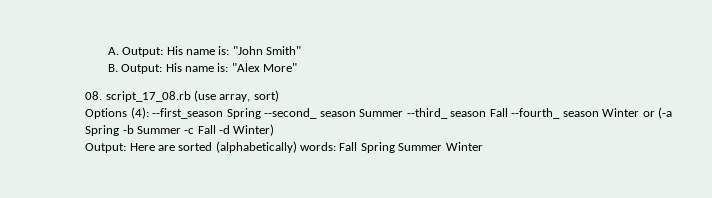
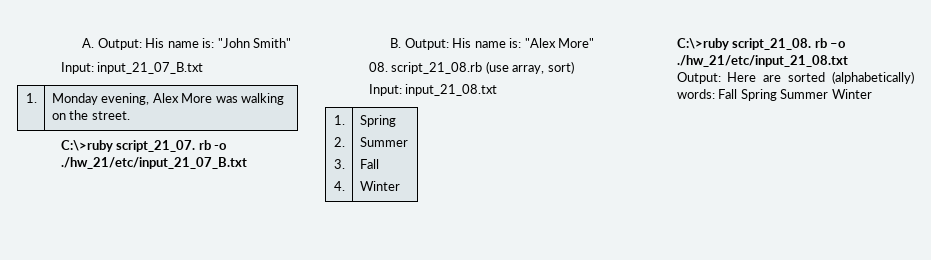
+ Input: input_21_07_B.txt
+ 1. | Monday evening, Alex More was walking on the street.
+ C:\>ruby script_21_07. rb -o ./hw_21/etc/input_21_07_B.txt
- 08. script_17_08.rb (use array, sort)
+ 08. script_21_08.rb (use array, sort)
- Options (4): --first_season Spring --second_ season Summer --third_ season Fall --fourth_ season Winter or (-a Spring -b Summer -c Fall -d Winter)
+ Input: input_21_08.txt
+ 1.
+ 2.
+ 3.
+ 4. | Spring
+ Summer
+ Fall
+ Winter
+ C:\>ruby script_21_08. rb –o ./hw_21/etc/input_21_08.txt

